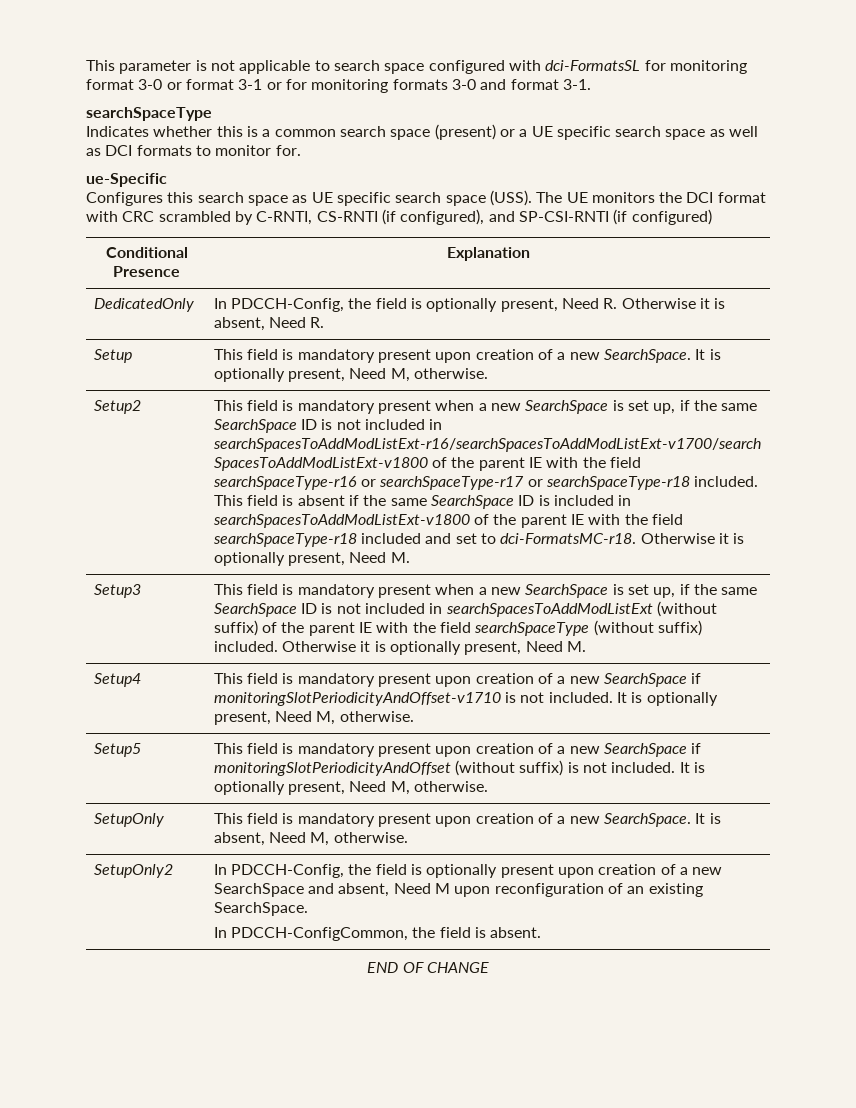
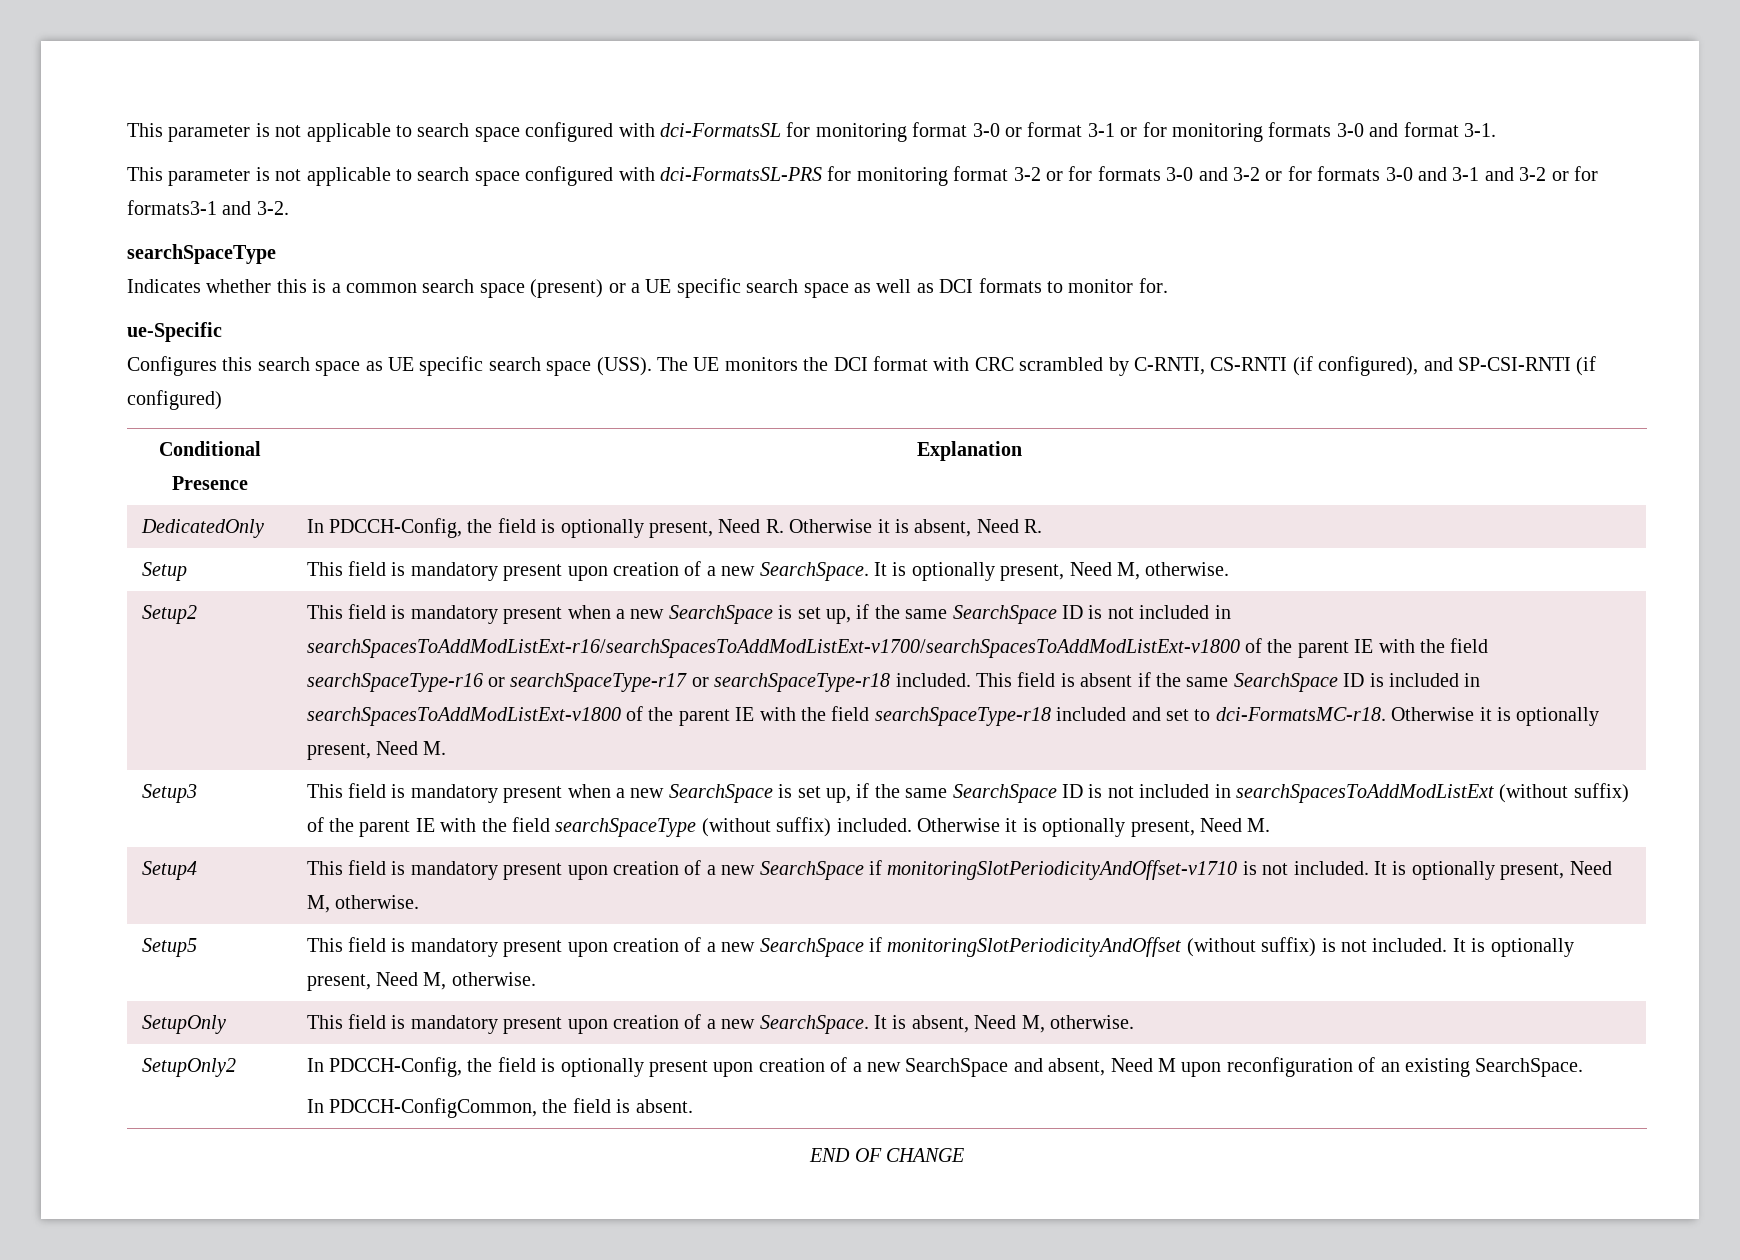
+ This parameter is not applicable to search space configured with dci-FormatsSL-PRS for monitoring format 3-2 or for formats 3-0 and 3-2 or for formats 3-0 and 3-1 and 3-2 or for formats3-1 and 3-2.

